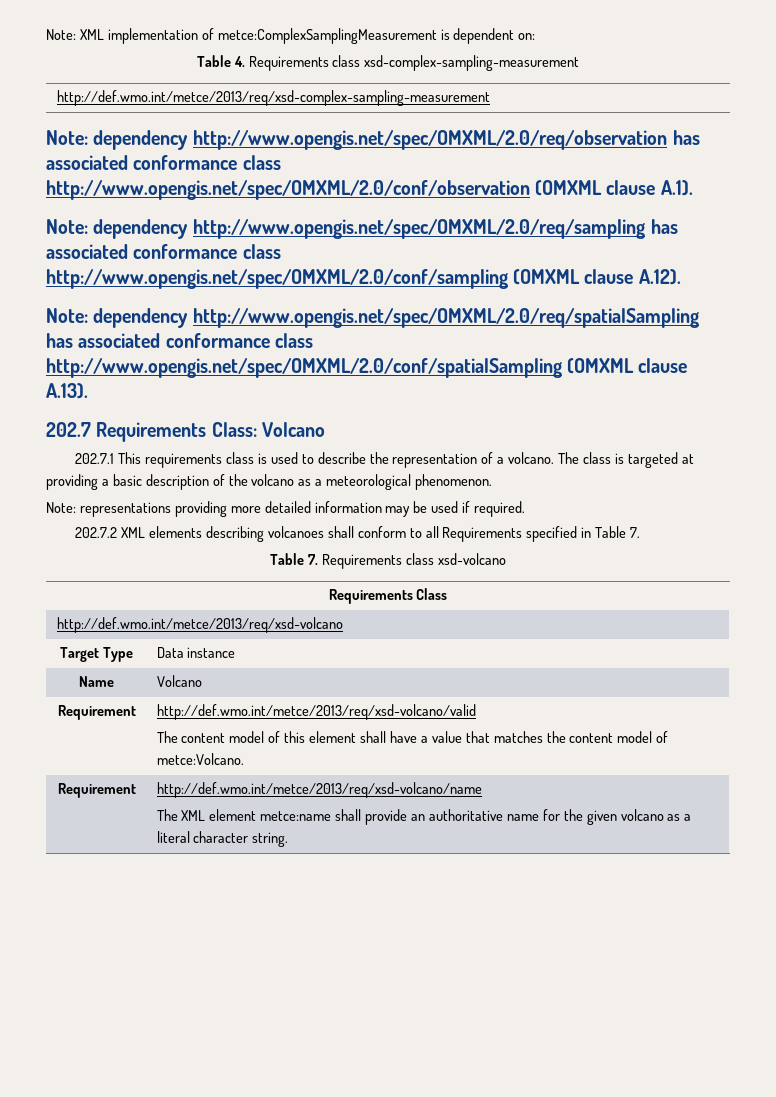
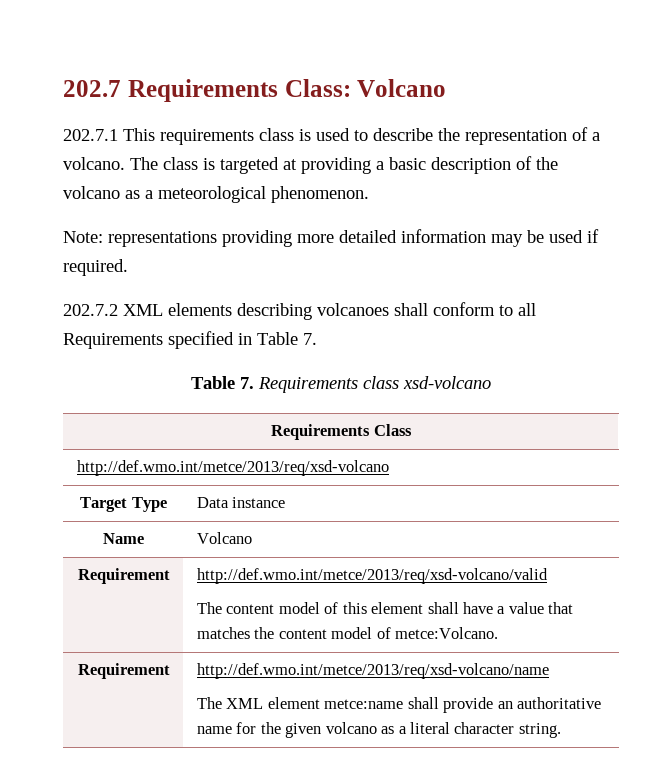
- Note: XML implementation of metce:ComplexSamplingMeasurement is dependent on:
- Table 4. Requirements class xsd-complex-sampling-measurement
- http://def.wmo.int/metce/2013/req/xsd-complex-sampling-measurement
- Note: dependency http://www.opengis.net/spec/OMXML/2.0/req/observation has associated conformance class http://www.opengis.net/spec/OMXML/2.0/conf/observation (OMXML clause A.1).
- Note: dependency http://www.opengis.net/spec/OMXML/2.0/req/sampling has associated conformance class http://www.opengis.net/spec/OMXML/2.0/conf/sampling (OMXML clause A.12).
- Note: dependency http://www.opengis.net/spec/OMXML/2.0/req/spatialSampling has associated conformance class http://www.opengis.net/spec/OMXML/2.0/conf/spatialSampling (OMXML clause A.13).

